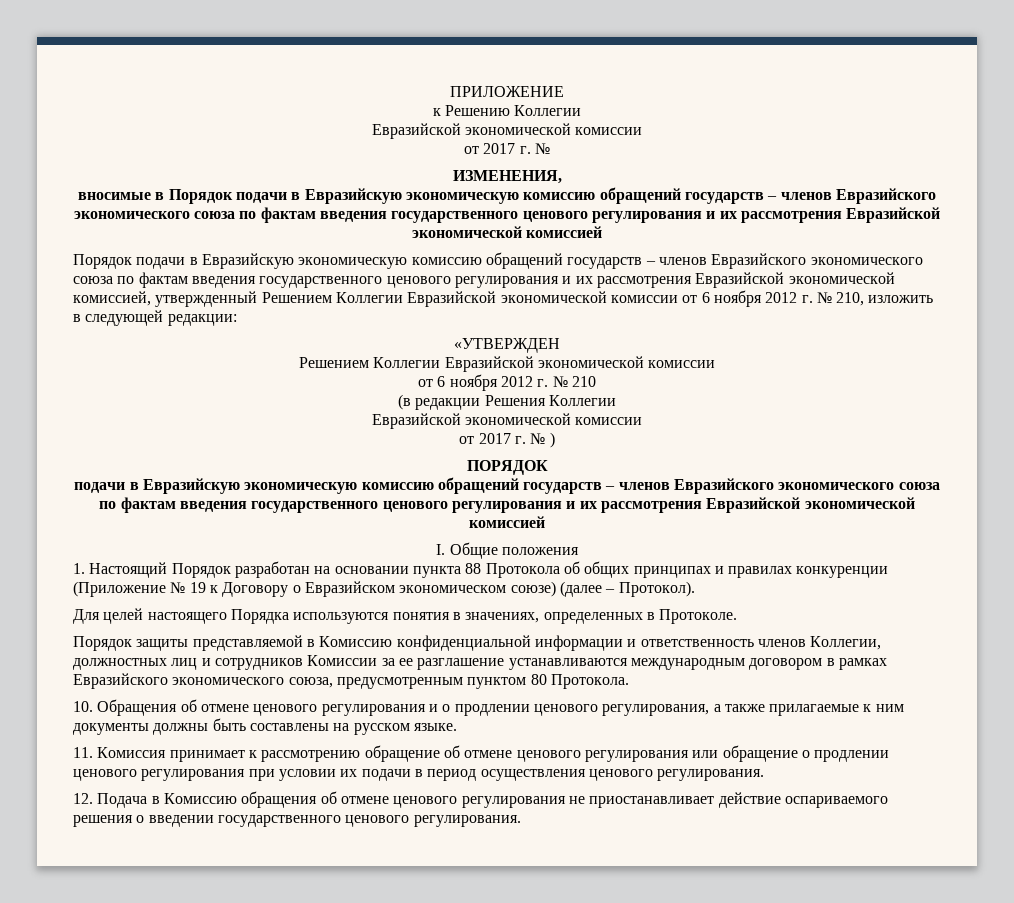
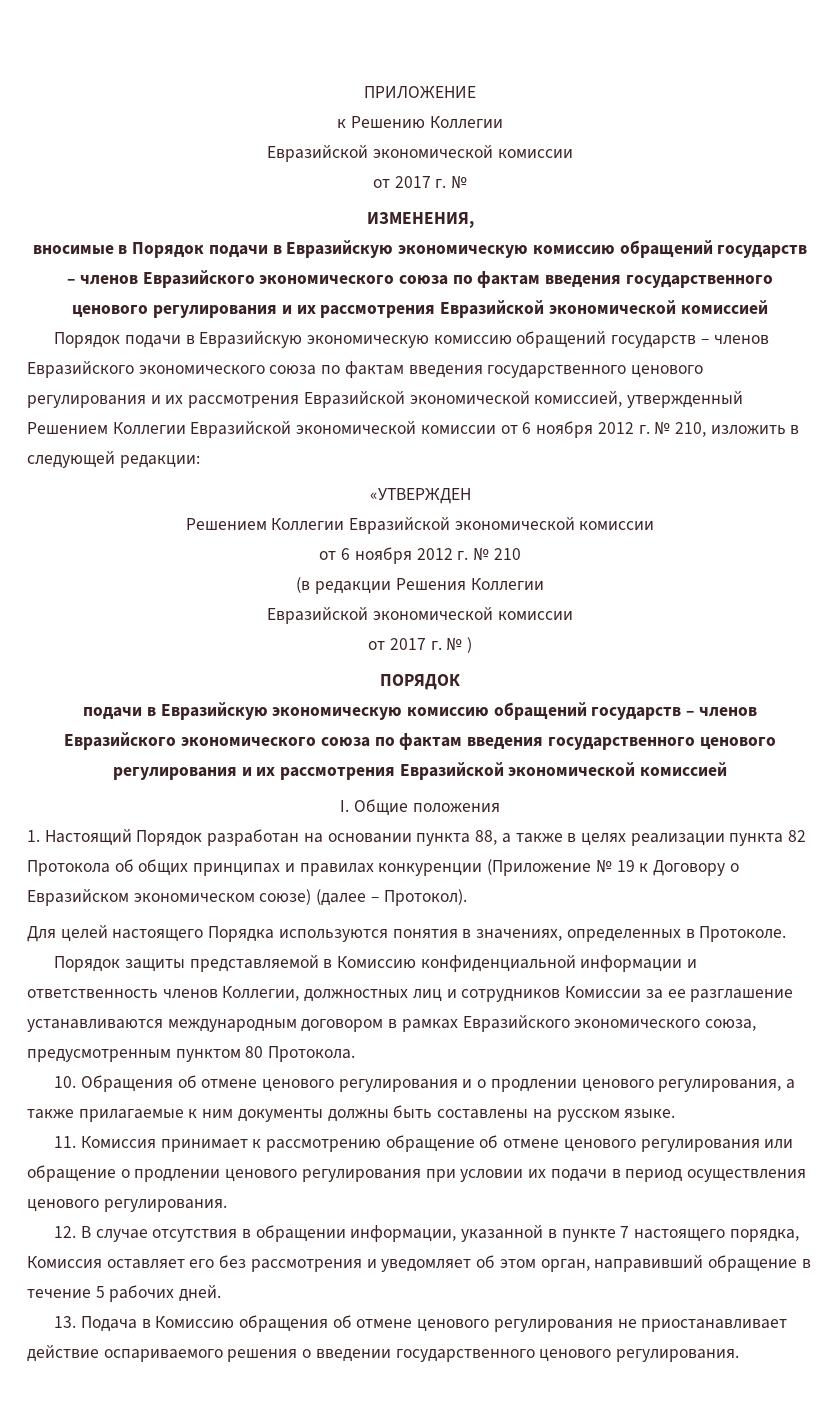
- 1. Настоящий Порядок разработан на основании пункта 88 Протокола об общих принципах и правилах конкуренции (Приложение № 19 к Договору о Евразийском экономическом союзе) (далее – Протокол).
+ 1. Настоящий Порядок разработан на основании пункта 88, а также в целях реализации пункта 82 Протокола об общих принципах и правилах конкуренции (Приложение № 19 к Договору о Евразийском экономическом союзе) (далее – Протокол).
- 12. Подача в Комиссию обращения об отмене ценового регулирования не приостанавливает действие оспариваемого решения о введении государственного ценового регулирования.
+ 12. В случае отсутствия в обращении информации, указанной в пункте 7 настоящего порядка, Комиссия оставляет его без рассмотрения и уведомляет об этом орган, направивший обращение в течение 5 рабочих дней.
+ 13. Подача в Комиссию обращения об отмене ценового регулирования не приостанавливает действие оспариваемого решения о введении государственного ценового регулирования.

